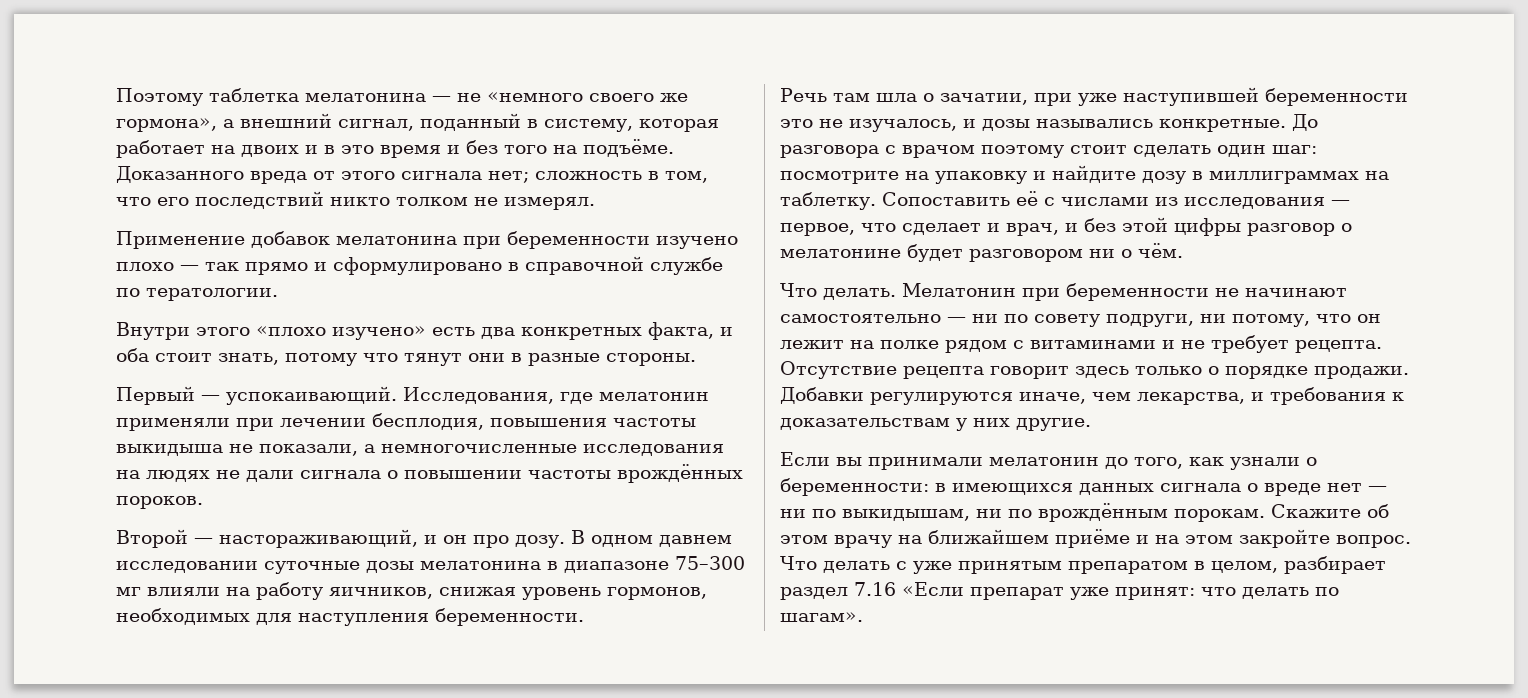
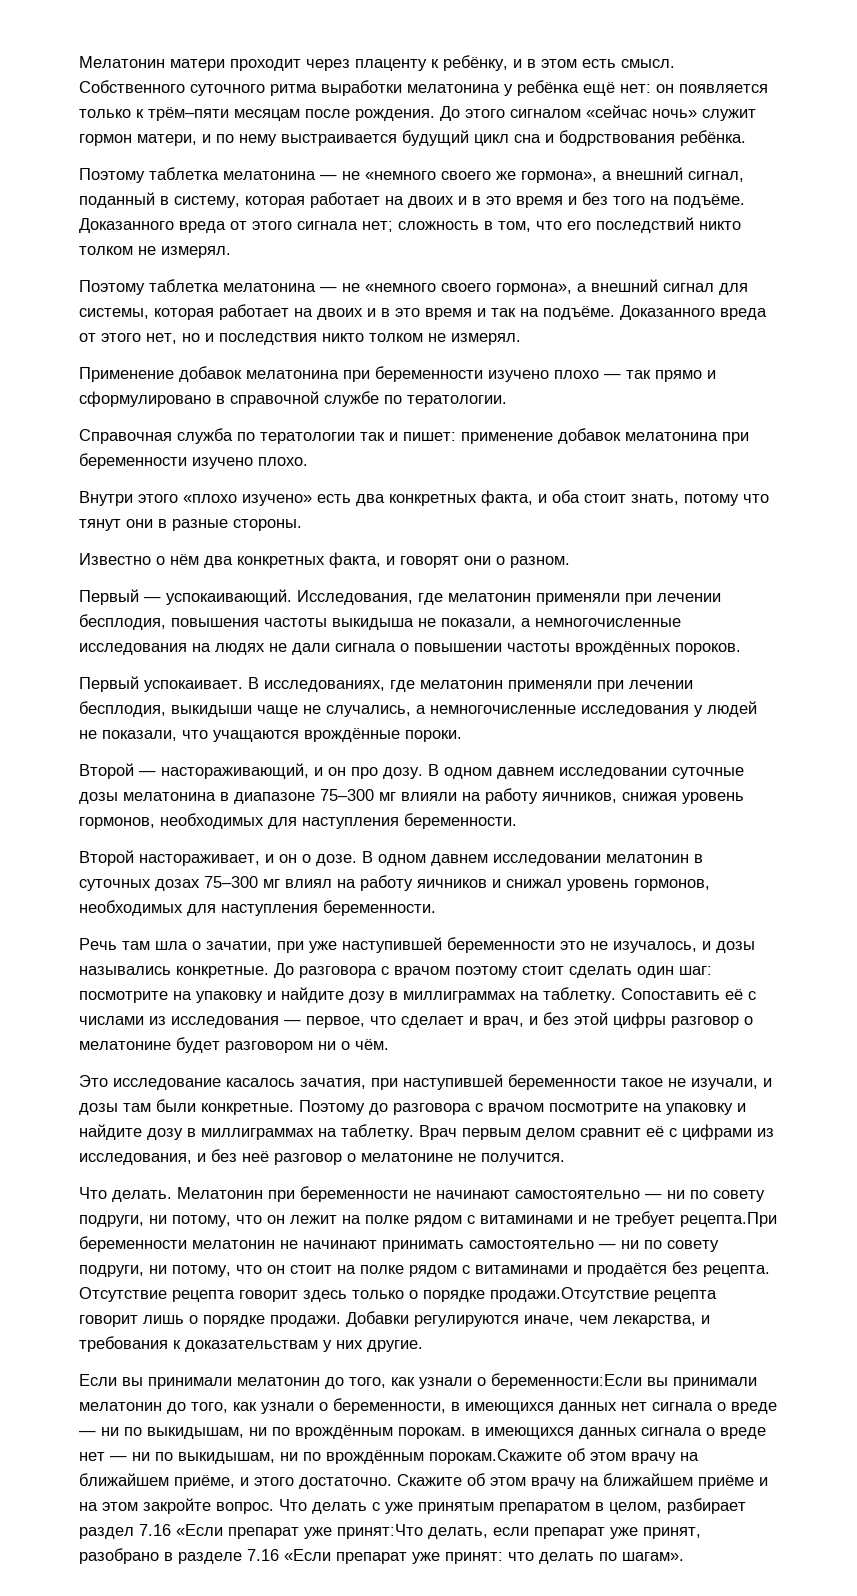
+ Мелатонин матери проходит через плаценту к ребёнку, и в этом есть смысл. Собственного суточного ритма выработки мелатонина у ребёнка ещё нет: он появляется только к трём–пяти месяцам после рождения. До этого сигналом «сейчас ночь» служит гормон матери, и по нему выстраивается будущий цикл сна и бодрствования ребёнка.
+ Поэтому таблетка мелатонина — не «немного своего гормона», а внешний сигнал для системы, которая работает на двоих и в это время и так на подъёме. Доказанного вреда от этого нет, но и последствия никто толком не измерял.
+ Справочная служба по тератологии так и пишет: применение добавок мелатонина при беременности изучено плохо.
+ Известно о нём два конкретных факта, и говорят они о разном.
+ Первый успокаивает. В исследованиях, где мелатонин применяли при лечении бесплодия, выкидыши чаще не случались, а немногочисленные исследования у людей не показали, что учащаются врождённые пороки.
+ Второй настораживает, и он о дозе. В одном давнем исследовании мелатонин в суточных дозах 75–300 мг влиял на работу яичников и снижал уровень гормонов, необходимых для наступления беременности.
+ Это исследование касалось зачатия, при наступившей беременности такое не изучали, и дозы там были конкретные. Поэтому до разговора с врачом посмотрите на упаковку и найдите дозу в миллиграммах на таблетку. Врач первым делом сравнит её с цифрами из исследования, и без неё разговор о мелатонине не получится.
- Мелатонин при беременности не начинают самостоятельно — ни по совету подруги, ни потому, что он лежит на полке рядом с витаминами и не требует рецепта.
+ Мелатонин при беременности не начинают самостоятельно — ни по совету подруги, ни потому, что он лежит на полке рядом с витаминами и не требует рецепта.При беременности мелатонин не начинают принимать самостоятельно — ни по совету подруги, ни потому, что он стоит на полке рядом с витаминами и продаётся без рецепта.
- Отсутствие рецепта говорит здесь только о порядке продажи.
+ Отсутствие рецепта говорит здесь только о порядке продажи.Отсутствие рецепта говорит лишь о порядке продажи.
- Если вы принимали мелатонин до того, как узнали о беременности: в имеющихся данных сигнала о вреде нет — ни по выкидышам, ни по врождённым порокам.
+ Если вы принимали мелатонин до того, как узнали о беременности:Если вы принимали мелатонин до того, как узнали о беременности, в имеющихся данных нет сигнала о вреде — ни по выкидышам, ни по врождённым порокам. в имеющихся данных сигнала о вреде нет — ни по выкидышам, ни по врождённым порокам.Скажите об этом врачу на ближайшем приёме, и этого достаточно.
- Что делать с уже принятым препаратом в целом, разбирает раздел 7.16 «Если препарат уже принят: что делать по шагам».
+ Что делать с уже принятым препаратом в целом, разбирает раздел 7.16 «Если препарат уже принят:Что делать, если препарат уже принят, разобрано в разделе 7.16 «Если препарат уже принят: что делать по шагам».

